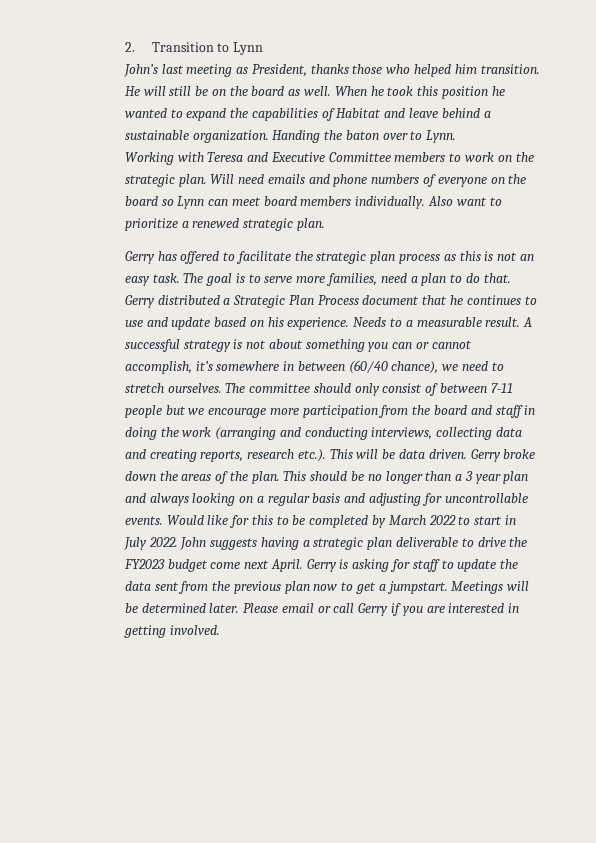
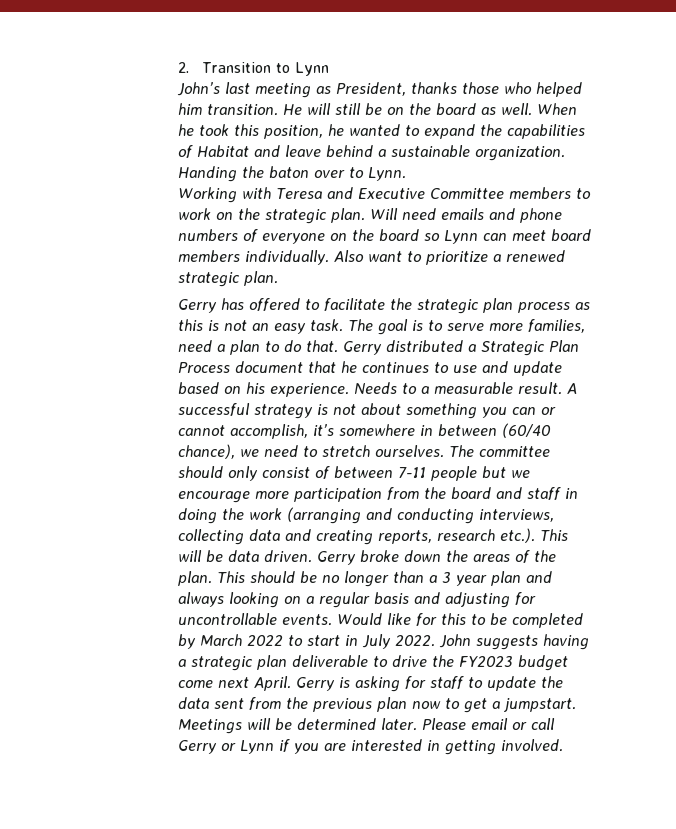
- When he took this position he wanted to expand the capabilities of Habitat and leave behind a sustainable organization.
+ When he took this position, he wanted to expand the capabilities of Habitat and leave behind a sustainable organization.
- Please email or call Gerry if you are interested in getting involved.
+ Please email or call Gerry or Lynn if you are interested in getting involved.

